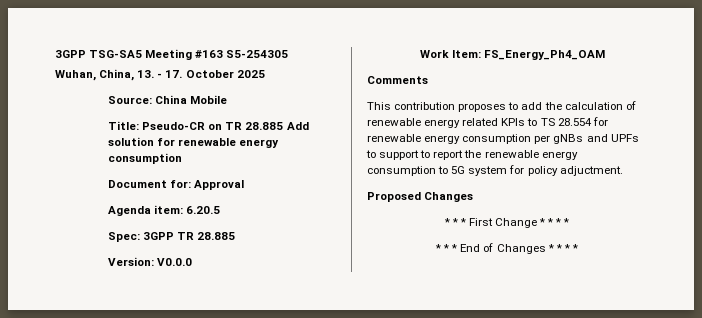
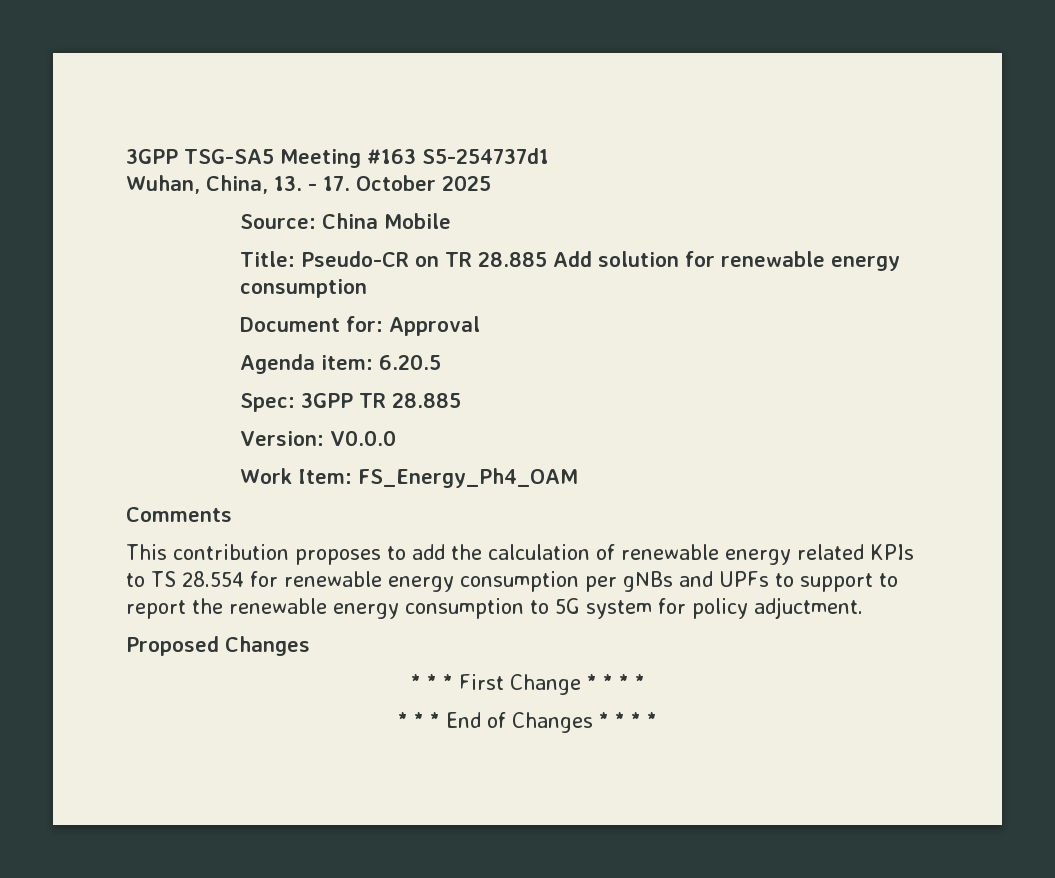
- 3GPP TSG-SA5 Meeting #163 S5-254305
+ 3GPP TSG-SA5 Meeting #163 S5-254737d1

